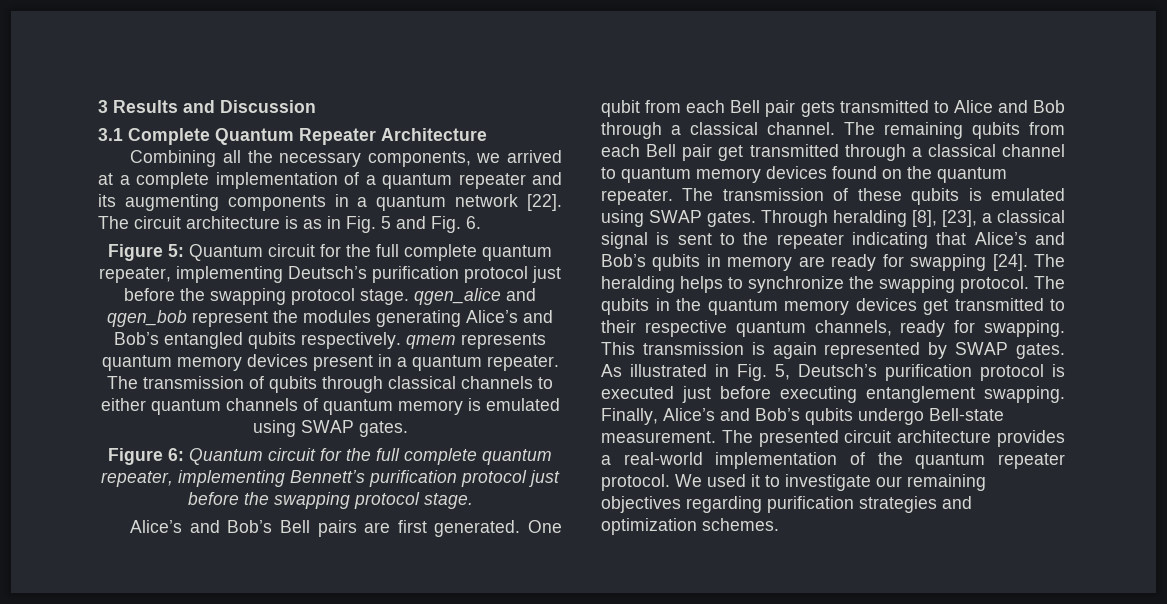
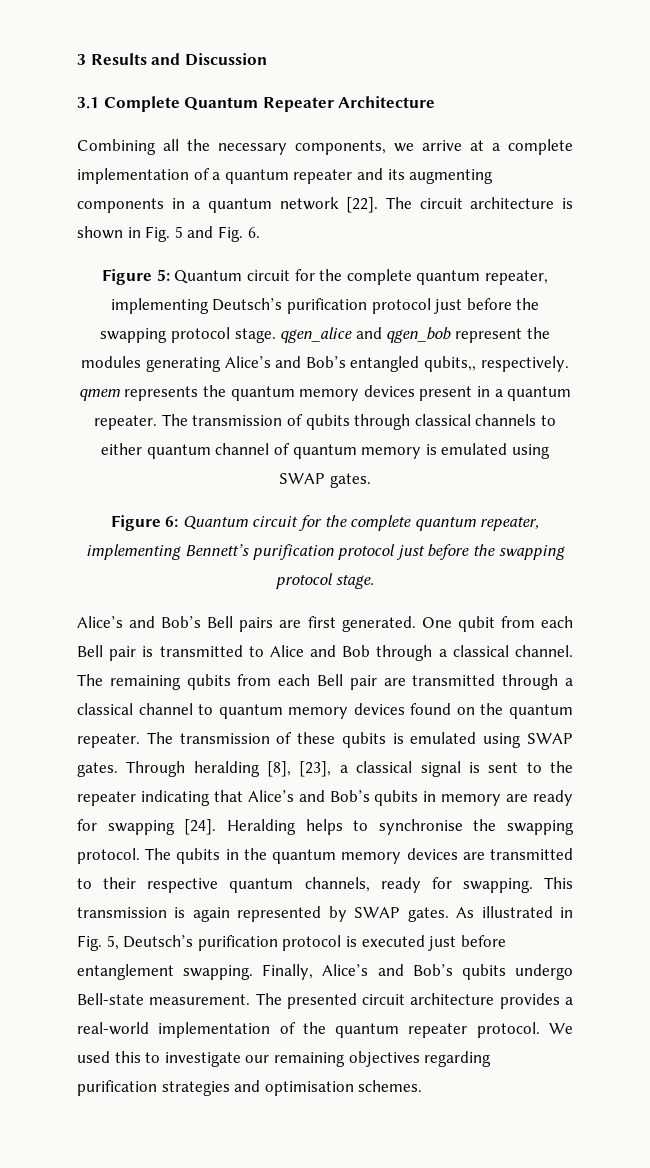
- Combining all the necessary components, we arrived at a complete implementation of a quantum repeater and its augmenting components in a quantum network [22].
+ Combining all the necessary components, we arrive at a complete implementation of a quantum repeater and its augmenting components in a quantum network [22].
- The circuit architecture is as in Fig. 5 and Fig. 6.
+ The circuit architecture is shown in Fig. 5 and Fig. 6.
- Figure 5: Quantum circuit for the full complete quantum repeater, implementing Deutsch’s purification protocol just before the swapping protocol stage. qgen_alice and qgen_bob represent the modules generating Alice’s and Bob’s entangled qubits respectively. qmem represents quantum memory devices present in a quantum repeater.
+ Figure 5: Quantum circuit for the complete quantum repeater, implementing Deutsch’s purification protocol just before the swapping protocol stage. qgen_alice and qgen_bob represent the modules generating Alice’s and Bob’s entangled qubits,, respectively. qmem represents the quantum memory devices present in a quantum repeater.
- The transmission of qubits through classical channels to either quantum channels of quantum memory is emulated using SWAP gates.
+ The transmission of qubits through classical channels to either quantum channel of quantum memory is emulated using SWAP gates.
- Figure 6: Quantum circuit for the full complete quantum repeater, implementing Bennett’s purification protocol just before the swapping protocol stage.
+ Figure 6: Quantum circuit for the complete quantum repeater, implementing Bennett’s purification protocol just before the swapping protocol stage.
- One qubit from each Bell pair gets transmitted to Alice and Bob through a classical channel.
+ One qubit from each Bell pair is transmitted to Alice and Bob through a classical channel.
- The remaining qubits from each Bell pair get transmitted through a classical channel to quantum memory devices found on the quantum repeater.
+ The remaining qubits from each Bell pair are transmitted through a classical channel to quantum memory devices found on the quantum repeater.
- The heralding helps to synchronize the swapping protocol.
+ Heralding helps to synchronise the swapping protocol.
- The qubits in the quantum memory devices get transmitted to their respective quantum channels, ready for swapping.
+ The qubits in the quantum memory devices are transmitted to their respective quantum channels, ready for swapping.
- As illustrated in Fig. 5, Deutsch’s purification protocol is executed just before executing entanglement swapping.
+ As illustrated in Fig. 5, Deutsch’s purification protocol is executed just before entanglement swapping.
- We used it to investigate our remaining objectives regarding purification strategies and optimization schemes.
+ We used this to investigate our remaining objectives regarding purification strategies and optimisation schemes.

